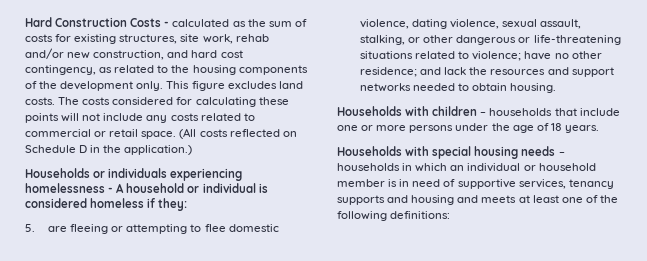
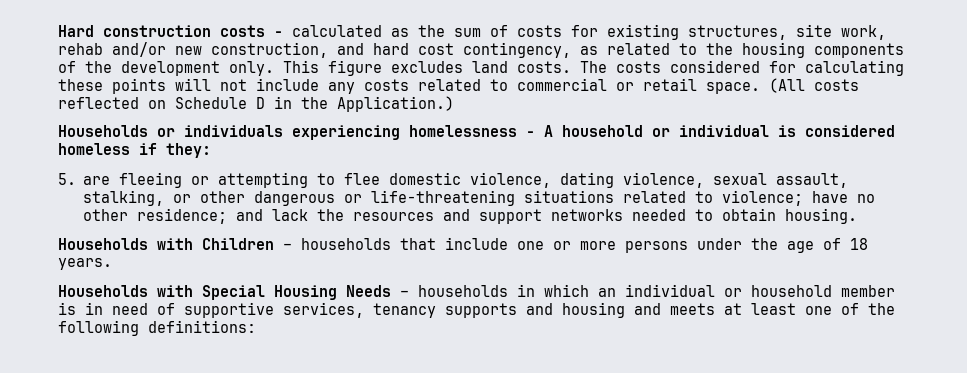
- Hard Construction Costs - calculated as the sum of costs for existing structures, site work, rehab and/or new construction, and hard cost contingency, as related to the housing components of the development only.
+ Hard construction costs - calculated as the sum of costs for existing structures, site work, rehab and/or new construction, and hard cost contingency, as related to the housing components of the development only.
- (All costs reflected on Schedule D in the application.)
+ (All costs reflected on Schedule D in the Application.)
- Households with children – households that include one or more persons under the age of 18 years.
+ Households with Children – households that include one or more persons under the age of 18 years.
- Households with special housing needs – households in which an individual or household member is in need of supportive services, tenancy supports and housing and meets at least one of the following definitions:
+ Households with Special Housing Needs – households in which an individual or household member is in need of supportive services, tenancy supports and housing and meets at least one of the following definitions:

